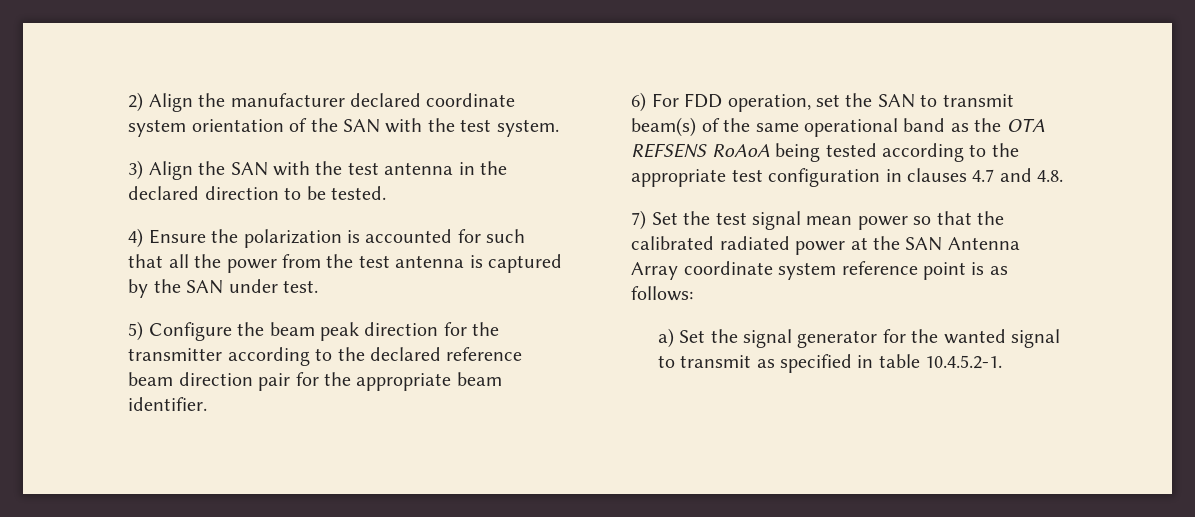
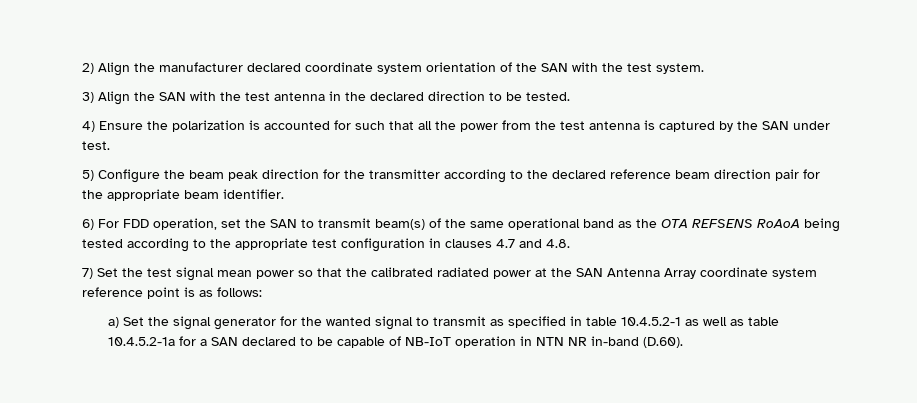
- a) Set the signal generator for the wanted signal to transmit as specified in table 10.4.5.2-1.
+ a) Set the signal generator for the wanted signal to transmit as specified in table 10.4.5.2-1 as well as table 10.4.5.2-1a for a SAN declared to be capable of NB-IoT operation in NTN NR in-band (D.60).

